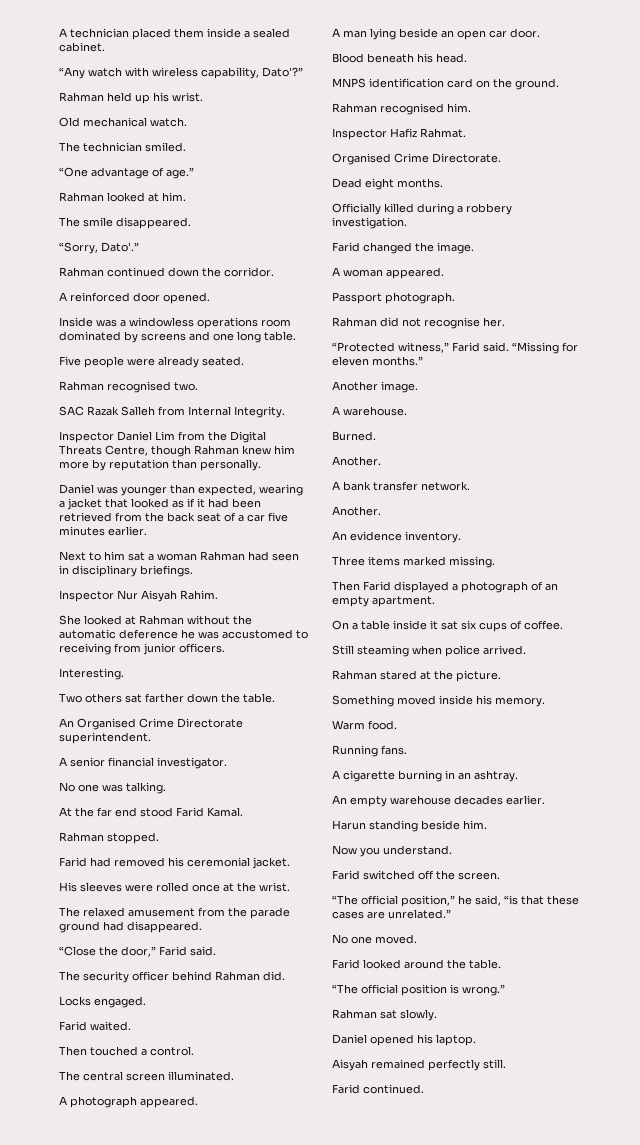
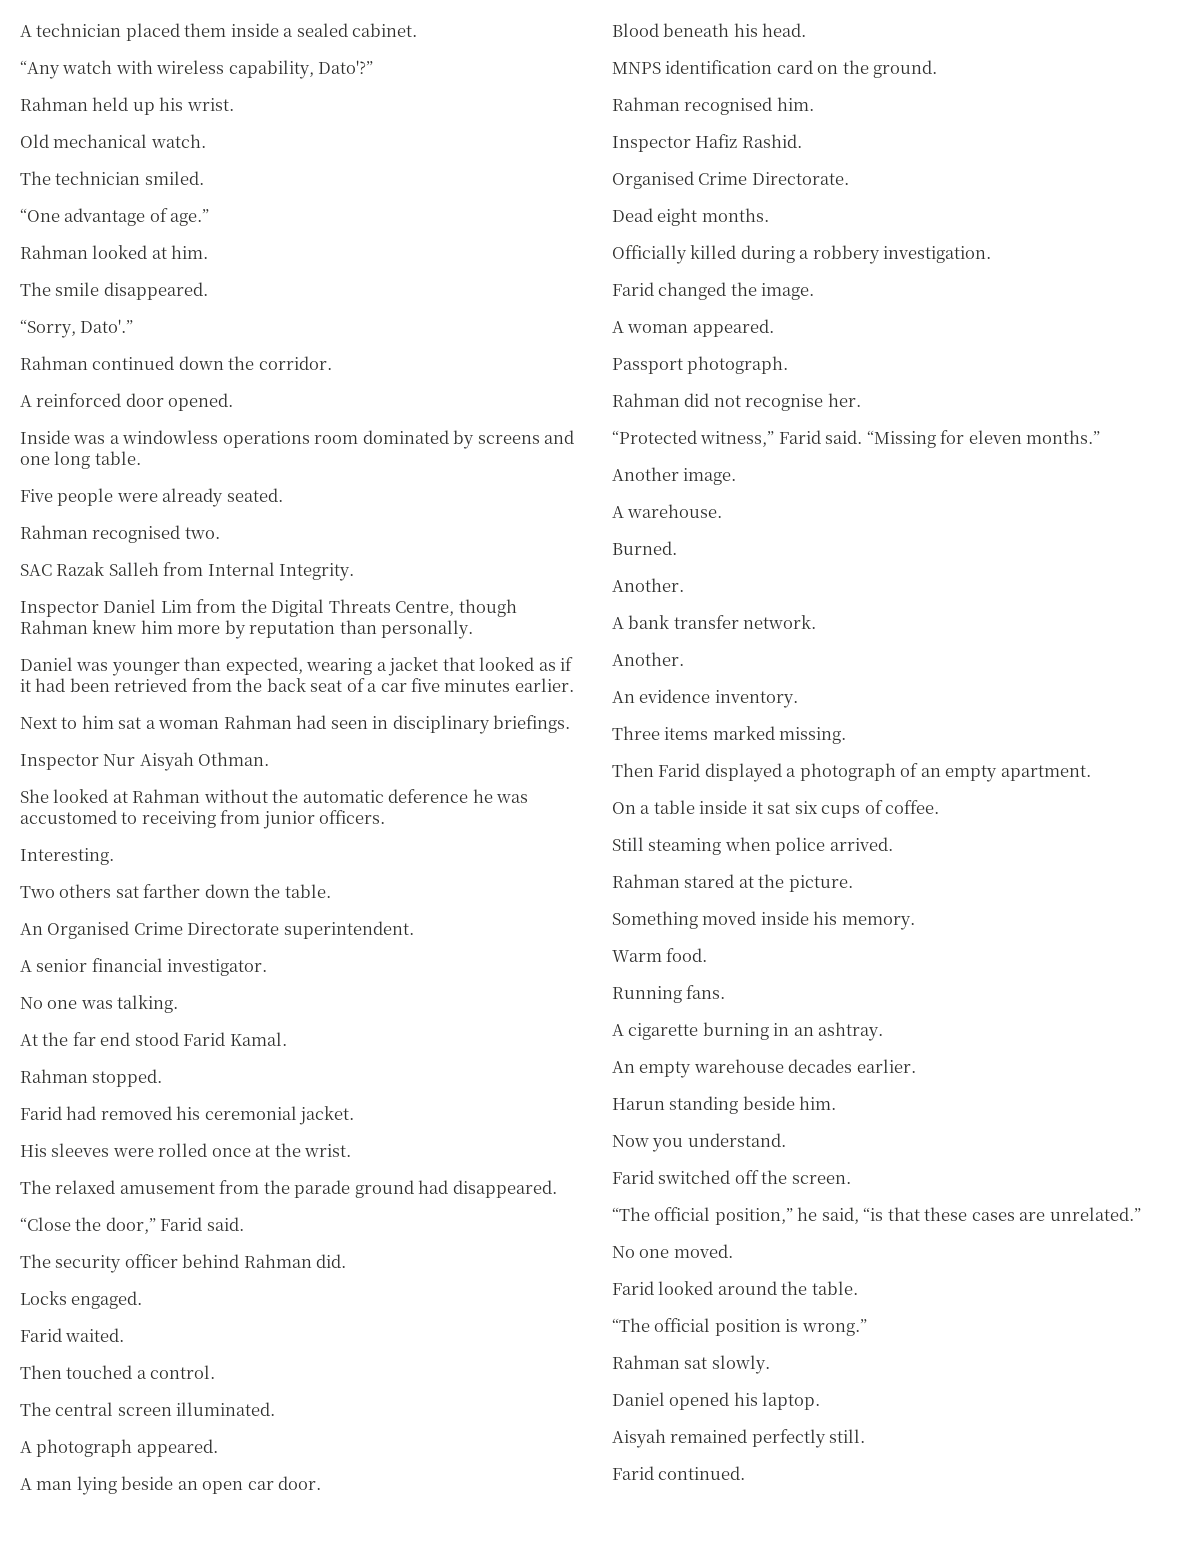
- Inspector Nur Aisyah Rahim.
+ Inspector Nur Aisyah Othman.
- Inspector Hafiz Rahmat.
+ Inspector Hafiz Rashid.

